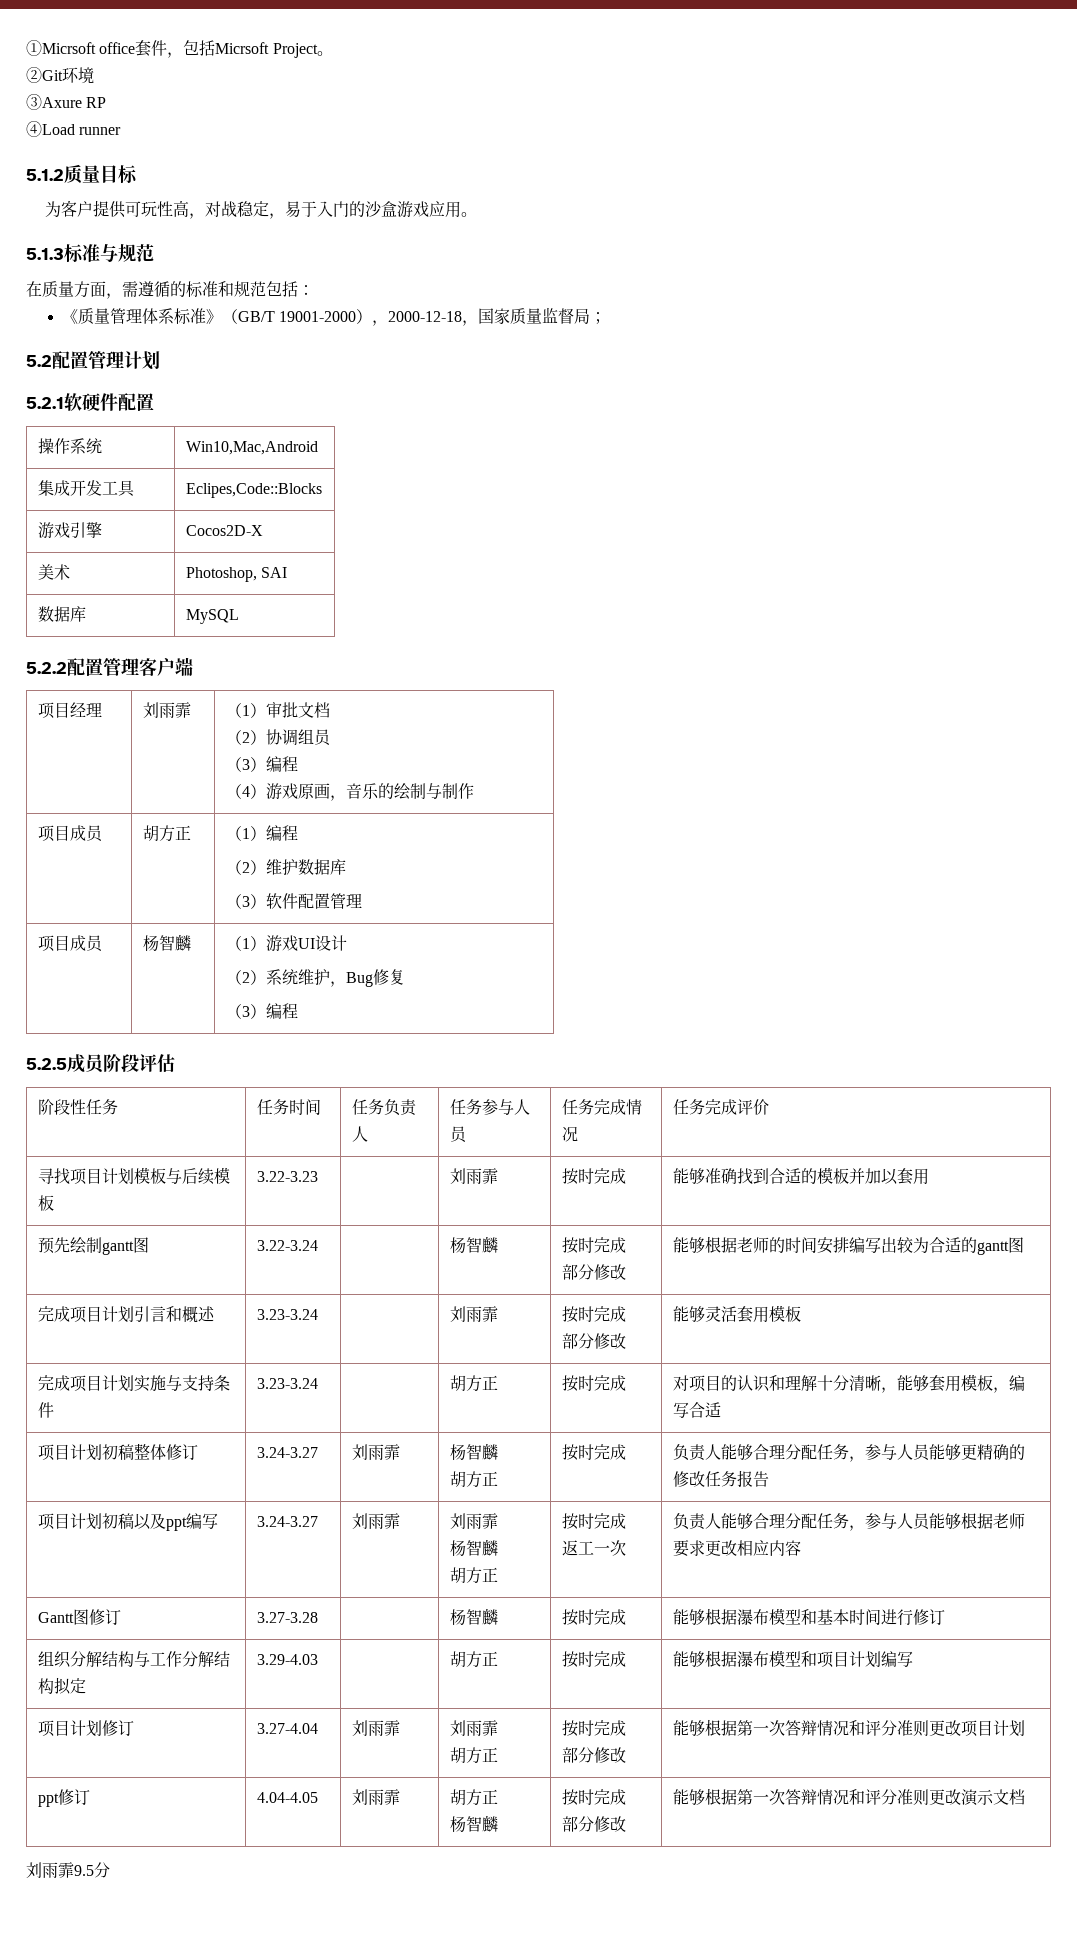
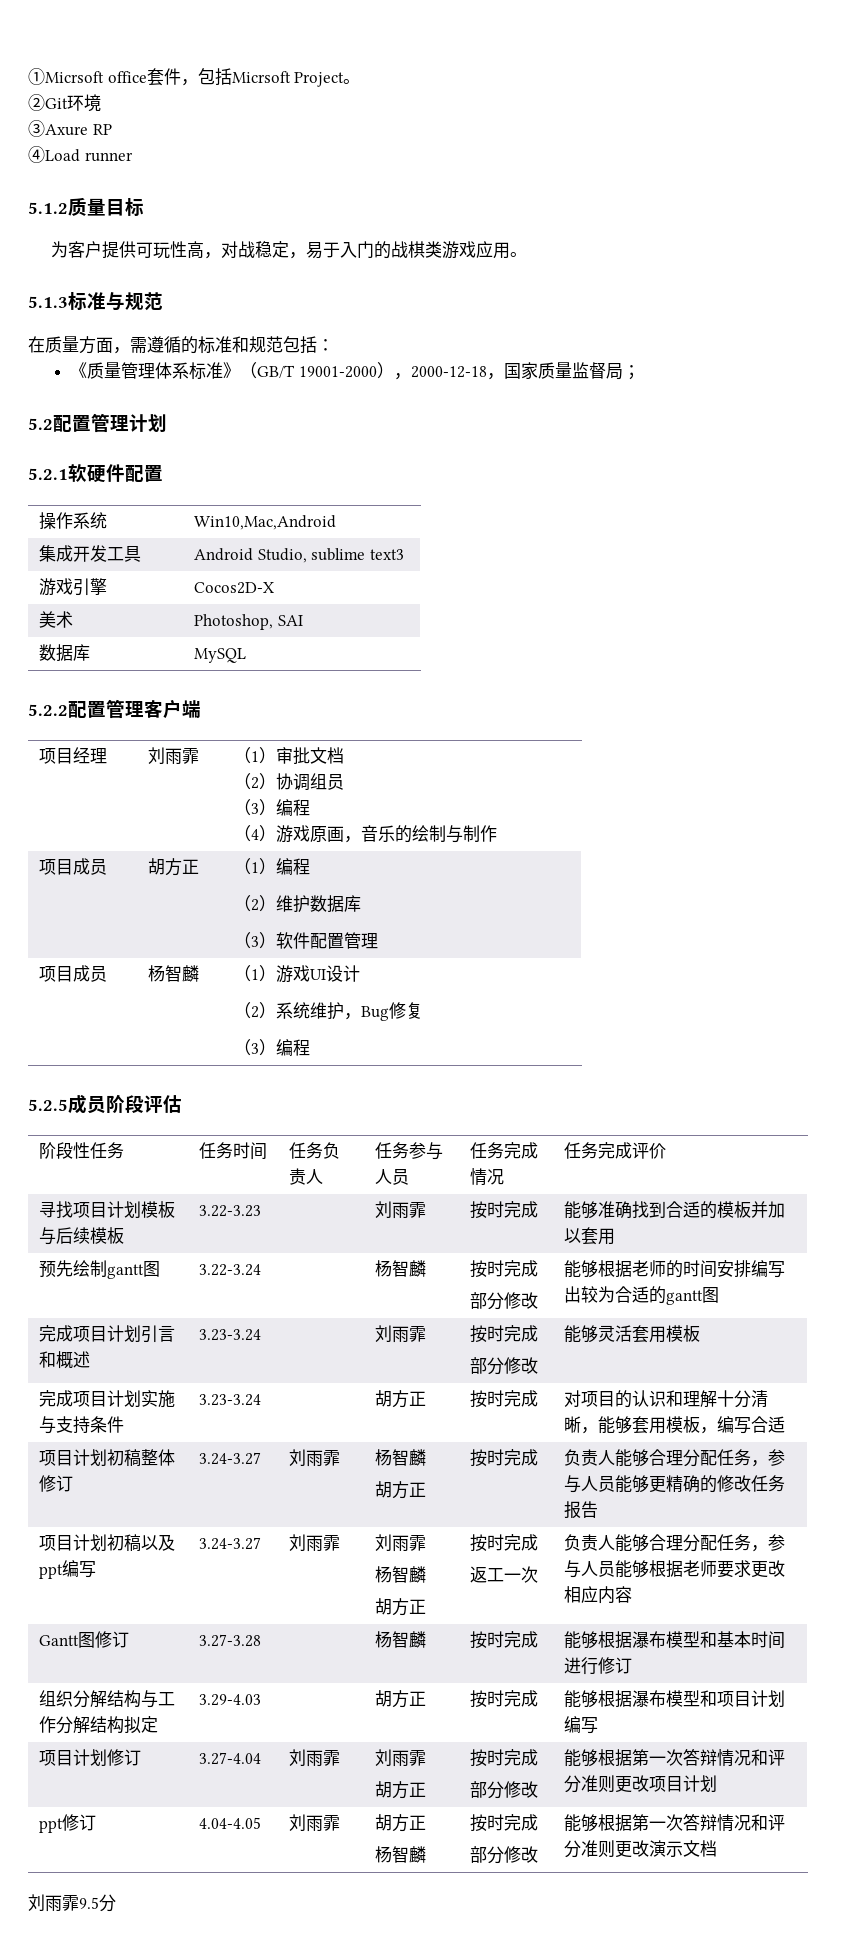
- 为客户提供可玩性高，对战稳定，易于入门的沙盒游戏应用。
+ 为客户提供可玩性高，对战稳定，易于入门的战棋类游戏应用。
- 集成开发工具 | Eclipes,Code::Blocks
+ 集成开发工具 | Android Studio, sublime text3

